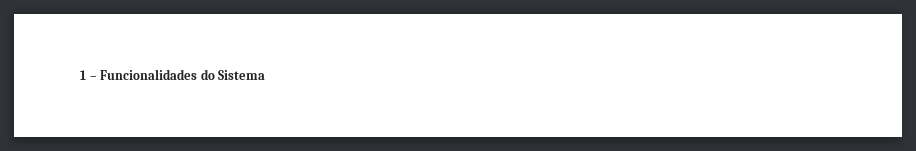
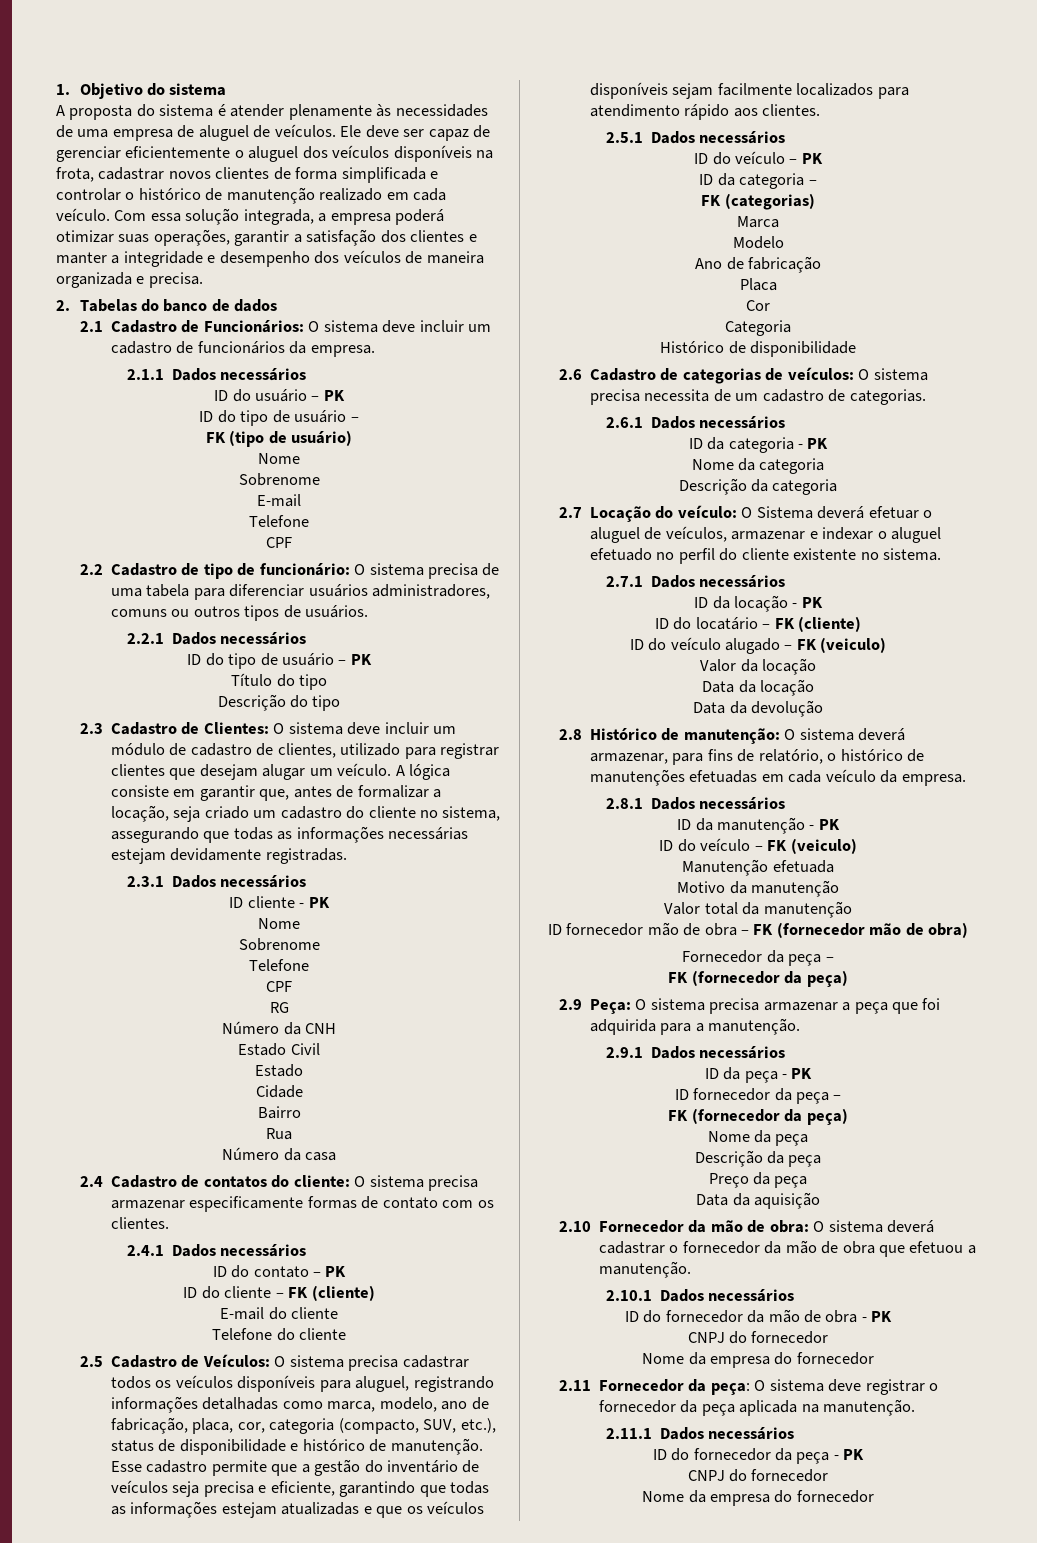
- 1 – Funcionalidades do Sistema
+ 1. Objetivo do sistema
+ A proposta do sistema é atender plenamente às necessidades de uma empresa de aluguel de veículos. Ele deve ser capaz de gerenciar eficientemente o aluguel dos veículos disponíveis na frota, cadastrar novos clientes de forma simplificada e controlar o histórico de manutenção realizado em cada veículo. Com essa solução integrada, a empresa poderá otimizar suas operações, garantir a satisfação dos clientes e manter a integridade e desempenho dos veículos de maneira organizada e precisa.
+ 2. Tabelas do banco de dados
+ 2.1 Cadastro de Funcionários: O sistema deve incluir um cadastro de funcionários da empresa.
+ 2.1.1 Dados necessários
+ ID do usuário – PK
+ ID do tipo de usuário –
+ FK (tipo de usuário)
+ Nome
+ Sobrenome
+ E-mail
+ Telefone
+ CPF
+ 2.2 Cadastro de tipo de funcionário: O sistema precisa de uma tabela para diferenciar usuários administradores, comuns ou outros tipos de usuários.
+ 2.2.1 Dados necessários
+ ID do tipo de usuário – PK
+ Título do tipo
+ Descrição do tipo
+ 2.3 Cadastro de Clientes: O sistema deve incluir um módulo de cadastro de clientes, utilizado para registrar clientes que desejam alugar um veículo. A lógica consiste em garantir que, antes de formalizar a locação, seja criado um cadastro do cliente no sistema, assegurando que todas as informações necessárias estejam devidamente registradas.
+ 2.3.1 Dados necessários
+ ID cliente - PK
+ Nome
+ Sobrenome
+ Telefone
+ CPF
+ RG
+ Número da CNH
+ Estado Civil
+ Estado
+ Cidade
+ Bairro
+ Rua
+ Número da casa
+ 2.4 Cadastro de contatos do cliente: O sistema precisa armazenar especificamente formas de contato com os clientes.
+ 2.4.1 Dados necessários
+ ID do contato – PK
+ ID do cliente – FK (cliente)
+ E-mail do cliente
+ Telefone do cliente
+ 2.5 Cadastro de Veículos: O sistema precisa cadastrar todos os veículos disponíveis para aluguel, registrando informações detalhadas como marca, modelo, ano de fabricação, placa, cor, categoria (compacto, SUV, etc.), status de disponibilidade e histórico de manutenção. Esse cadastro permite que a gestão do inventário de veículos seja precisa e eficiente, garantindo que todas as informações estejam atualizadas e que os veículos disponíveis sejam facilmente localizados para atendimento rápido aos clientes.
+ 2.5.1 Dados necessários
+ ID do veículo – PK
+ ID da categoria –
+ FK (categorias)
+ Marca
+ Modelo
+ Ano de fabricação
+ Placa
+ Cor
+ Categoria
+ Histórico de disponibilidade
+ 2.6 Cadastro de categorias de veículos: O sistema precisa necessita de um cadastro de categorias.
+ 2.6.1 Dados necessários
+ ID da categoria - PK
+ Nome da categoria
+ Descrição da categoria
+ 2.7 Locação do veículo: O Sistema deverá efetuar o aluguel de veículos, armazenar e indexar o aluguel efetuado no perfil do cliente existente no sistema.
+ 2.7.1 Dados necessários
+ ID da locação - PK
+ ID do locatário – FK (cliente)
+ ID do veículo alugado – FK (veiculo)
+ Valor da locação
+ Data da locação
+ Data da devolução
+ 2.8 Histórico de manutenção: O sistema deverá armazenar, para fins de relatório, o histórico de manutenções efetuadas em cada veículo da empresa.
+ 2.8.1 Dados necessários
+ ID da manutenção - PK
+ ID do veículo – FK (veiculo)
+ Manutenção efetuada
+ Motivo da manutenção
+ Valor total da manutenção
+ ID fornecedor mão de obra – FK (fornecedor mão de obra)
+ Fornecedor da peça –
+ FK (fornecedor da peça)
+ 2.9 Peça: O sistema precisa armazenar a peça que foi adquirida para a manutenção.
+ 2.9.1 Dados necessários
+ ID da peça - PK
+ ID fornecedor da peça –
+ FK (fornecedor da peça)
+ Nome da peça
+ Descrição da peça
+ Preço da peça
+ Data da aquisição
+ 2.10 Fornecedor da mão de obra: O sistema deverá cadastrar o fornecedor da mão de obra que efetuou a manutenção.
+ 2.10.1 Dados necessários
+ ID do fornecedor da mão de obra - PK
+ CNPJ do fornecedor
+ Nome da empresa do fornecedor
+ 2.11 Fornecedor da peça: O sistema deve registrar o fornecedor da peça aplicada na manutenção.
+ 2.11.1 Dados necessários
+ ID do fornecedor da peça - PK
+ CNPJ do fornecedor
+ Nome da empresa do fornecedor

